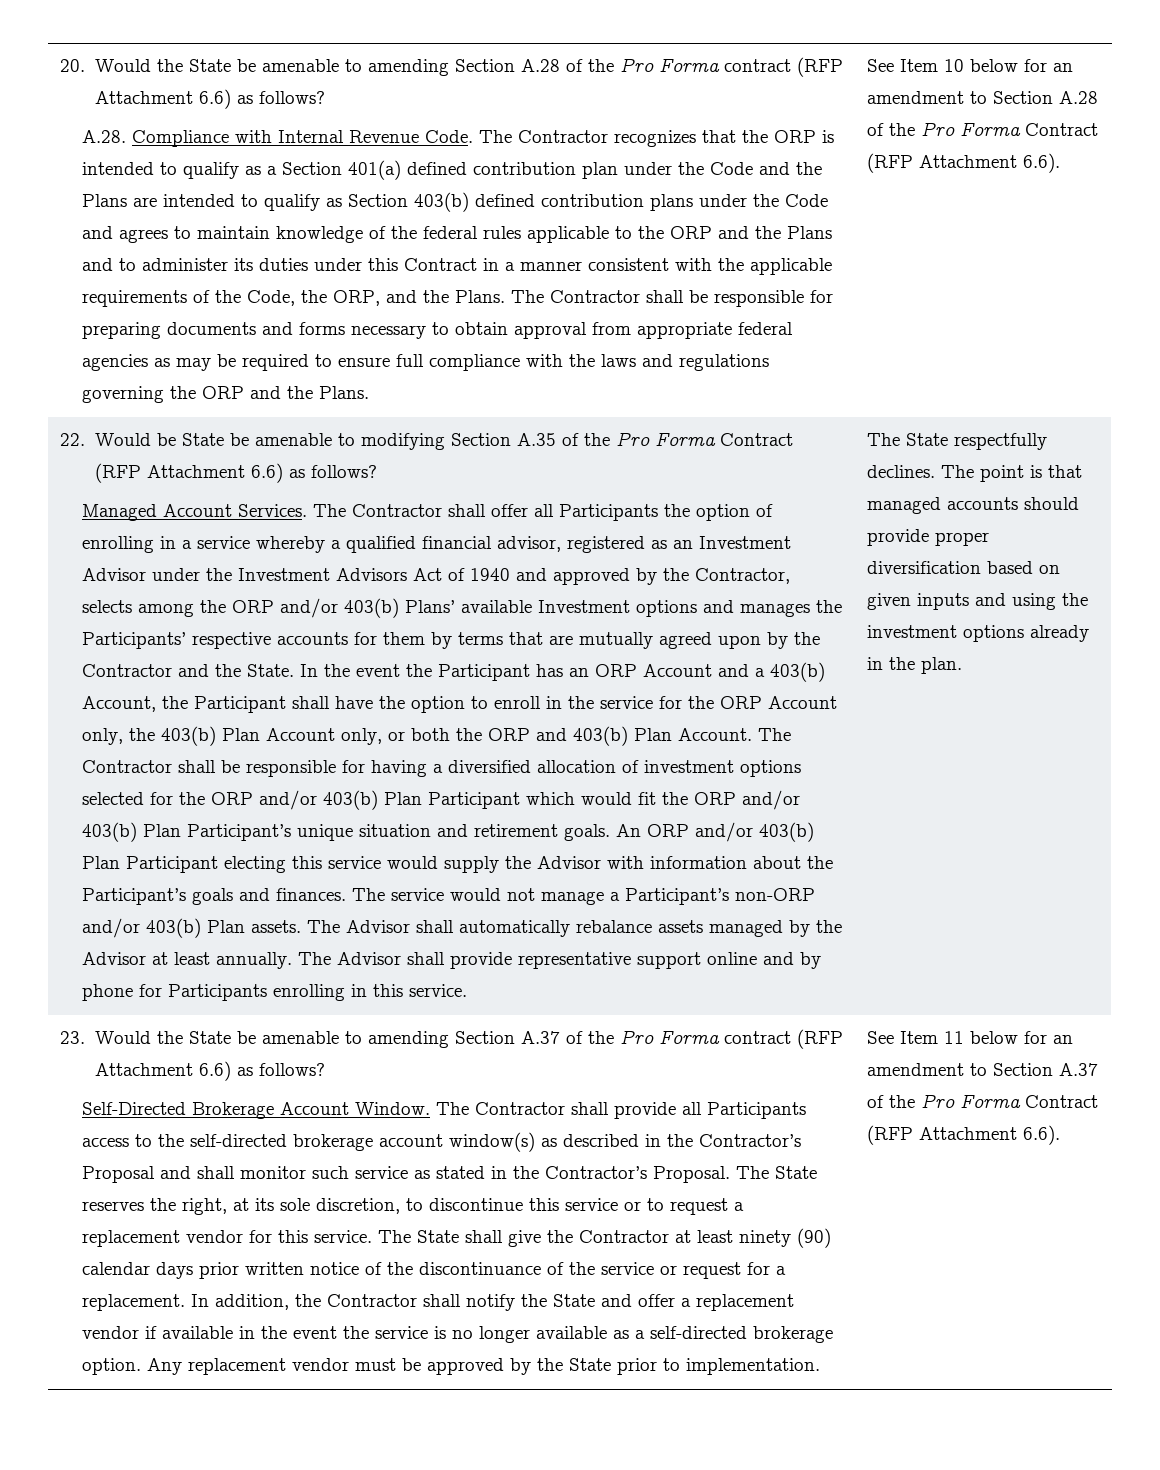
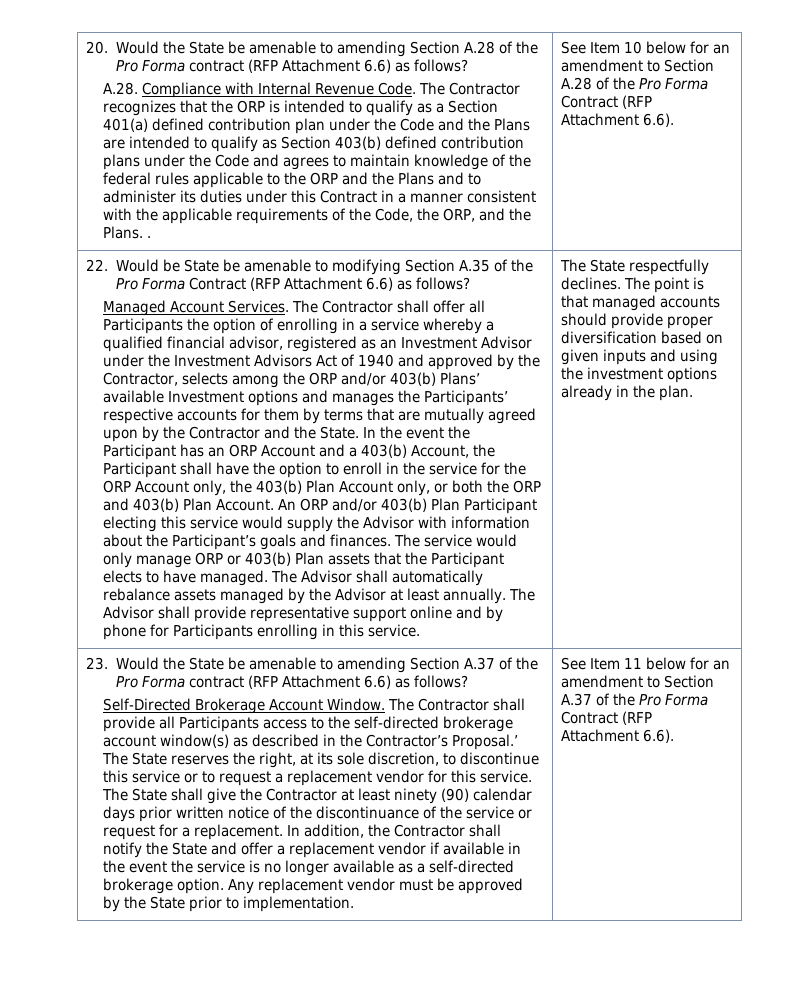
- The Contractor recognizes that the ORP is intended to qualify as a Section 401(a) defined contribution plan under the Code and the Plans are intended to qualify as Section 403(b) defined contribution plans under the Code and agrees to maintain knowledge of the federal rules applicable to the ORP and the Plans and to administer its duties under this Contract in a manner consistent with the applicable requirements of the Code, the ORP, and the Plans. The Contractor shall be responsible for preparing documents and forms necessary to obtain approval from appropriate federal agencies as may be required to ensure full compliance with the laws and regulations governing the ORP and the Plans.
+ The Contractor recognizes that the ORP is intended to qualify as a Section 401(a) defined contribution plan under the Code and the Plans are intended to qualify as Section 403(b) defined contribution plans under the Code and agrees to maintain knowledge of the federal rules applicable to the ORP and the Plans and to administer its duties under this Contract in a manner consistent with the applicable requirements of the Code, the ORP, and the Plans. .
- The Contractor shall be responsible for having a diversified allocation of investment options selected for the ORP and/or 403(b) Plan Participant which would fit the ORP and/or 403(b) Plan Participant’s unique situation and retirement goals.
- The service would not manage a Participant’s non-ORP and/or 403(b) Plan assets.
+ The service would only manage ORP or 403(b) Plan assets that the Participant elects to have managed.
- The Contractor shall provide all Participants access to the self-directed brokerage account window(s) as described in the Contractor’s Proposal and shall monitor such service as stated in the Contractor’s Proposal.
+ The Contractor shall provide all Participants access to the self-directed brokerage account window(s) as described in the Contractor’s Proposal.’

